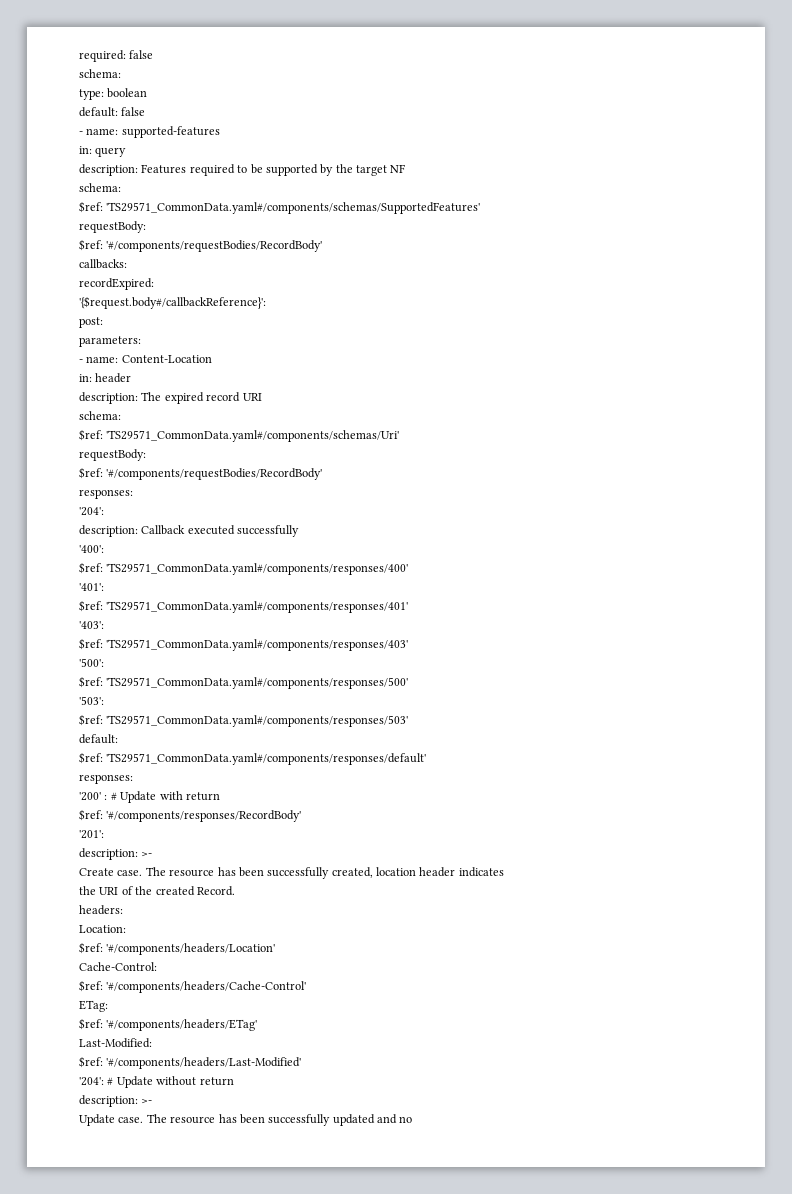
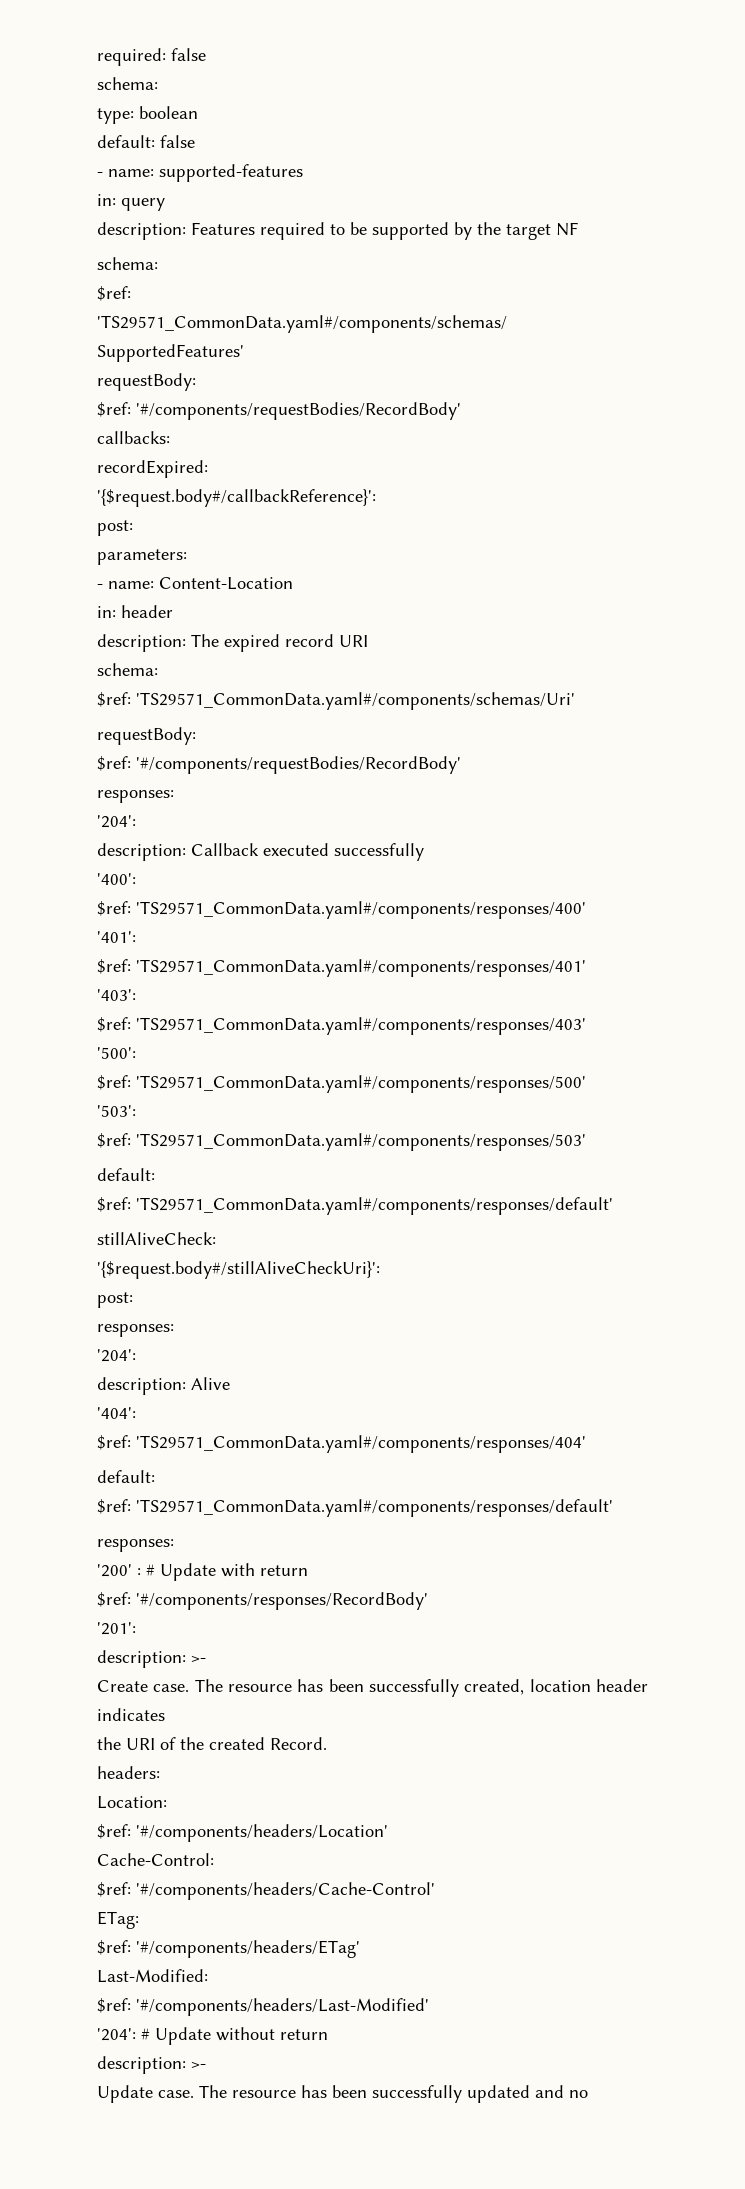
+ stillAliveCheck:
+ '{$request.body#/stillAliveCheckUri}':
+ post:
+ responses:
+ '204':
+ description: Alive
+ '404':
+ $ref: 'TS29571_CommonData.yaml#/components/responses/404'
+ default:
+ $ref: 'TS29571_CommonData.yaml#/components/responses/default'

